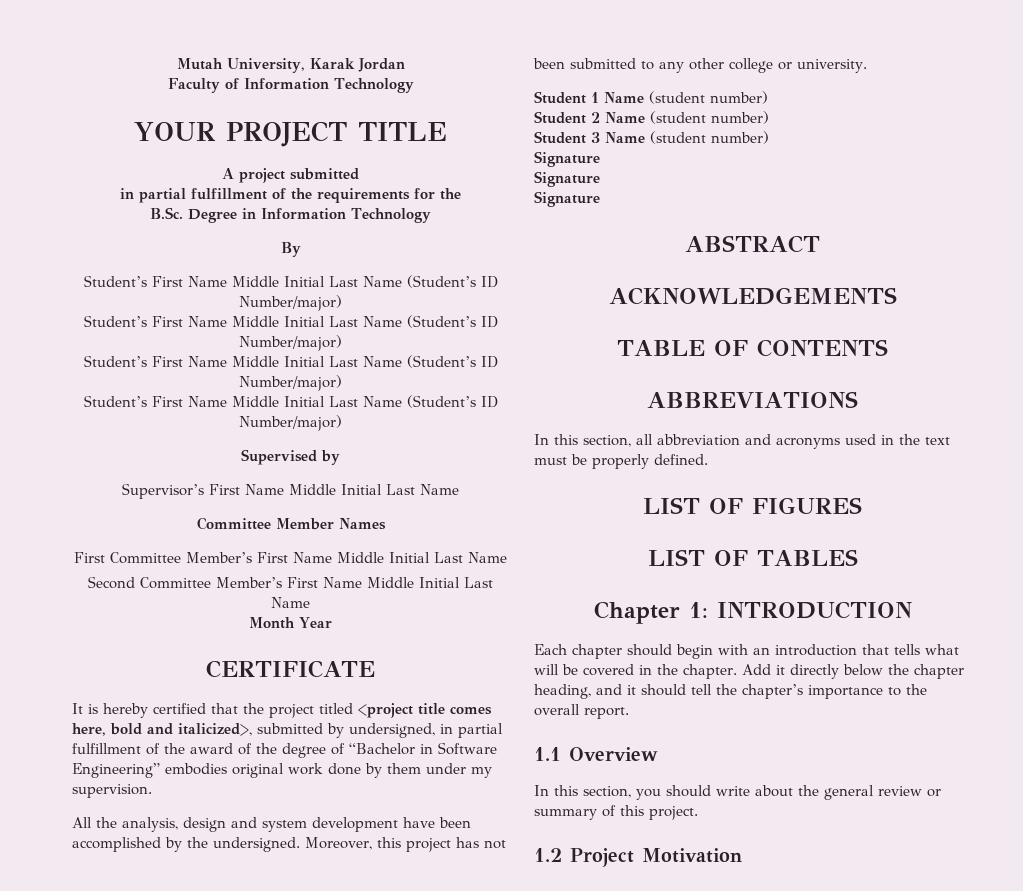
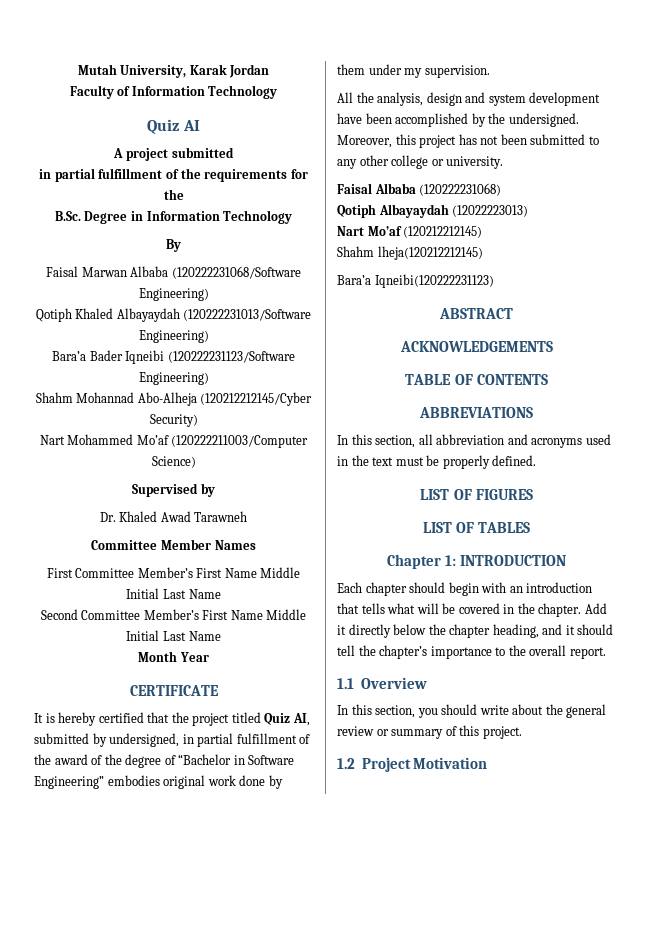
- YOUR PROJECT TITLE
+ Quiz AI
  By
- Student’s First Name Middle Initial Last Name (Student’s ID Number/major)
- Student’s First Name Middle Initial Last Name (Student’s ID Number/major)
- Student’s First Name Middle Initial Last Name (Student’s ID Number/major)
- Student’s First Name Middle Initial Last Name (Student’s ID Number/major)
+ Faisal Marwan Albaba (120222231068/Software Engineering)
+ Qotiph Khaled Albayaydah (120222231013/Software Engineering)
+ Bara’a Bader Iqneibi (120222231123/Software Engineering)
+ Shahm Mohannad Abo-Alheja (120212212145/Cyber Security)
+ Nart Mohammed Mo’af (120222211003/Computer Science)
  Supervised by
- Supervisor’s First Name Middle Initial Last Name
+ Dr. Khaled Awad Tarawneh
- It is hereby certified that the project titled <project title comes here, bold and italicized>, submitted by undersigned, in partial fulfillment of the award of the degree of “Bachelor in Software Engineering” embodies original work done by them under my supervision.
+ It is hereby certified that the project titled Quiz AI, submitted by undersigned, in partial fulfillment of the award of the degree of “Bachelor in Software Engineering” embodies original work done by them under my supervision.
- Student 1 Name (student number)
- Student 2 Name (student number)
- Student 3 Name (student number)
- Signature
- Signature
- Signature
+ Faisal Albaba (120222231068)
+ Qotiph Albayaydah (12022223013)
+ Nart Mo’af (120212212145)
+ Shahm lheja(120212212145)
+ Bara’a Iqneibi(120222231123)

